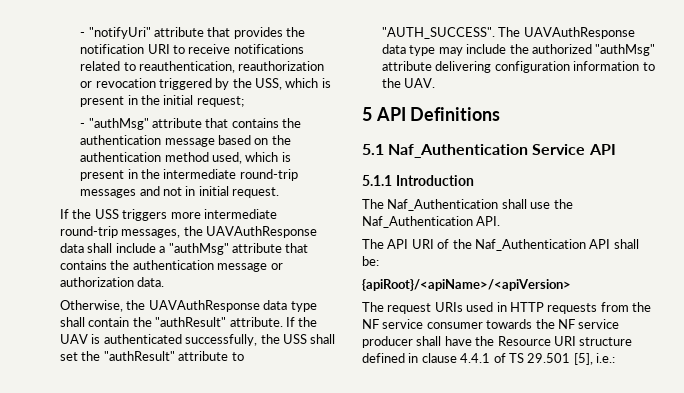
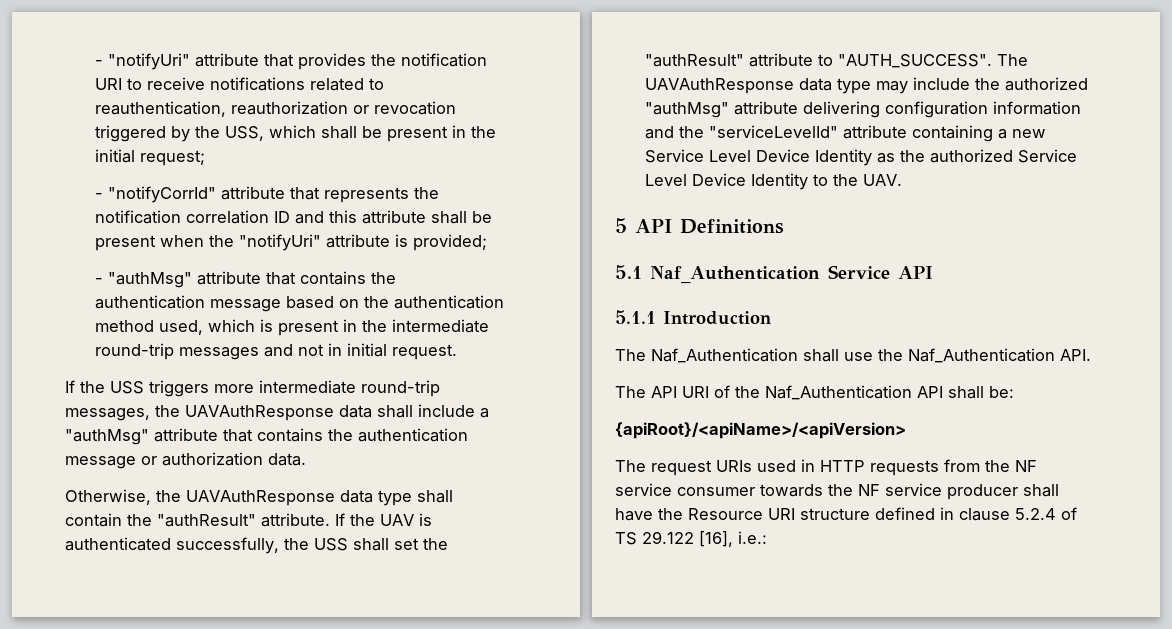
- - "notifyUri" attribute that provides the notification URI to receive notifications related to reauthentication, reauthorization or revocation triggered by the USS, which is present in the initial request;
+ - "notifyUri" attribute that provides the notification URI to receive notifications related to reauthentication, reauthorization or revocation triggered by the USS, which shall be present in the initial request;
+ - "notifyCorrId" attribute that represents the notification correlation ID and this attribute shall be present when the "notifyUri" attribute is provided;
- The UAVAuthResponse data type may include the authorized "authMsg" attribute delivering configuration information to the UAV.
+ The UAVAuthResponse data type may include the authorized "authMsg" attribute delivering configuration information and the "serviceLevelId" attribute containing a new Service Level Device Identity as the authorized Service Level Device Identity to the UAV.
- The request URIs used in HTTP requests from the NF service consumer towards the NF service producer shall have the Resource URI structure defined in clause 4.4.1 of TS 29.501 [5], i.e.:
+ The request URIs used in HTTP requests from the NF service consumer towards the NF service producer shall have the Resource URI structure defined in clause 5.2.4 of TS 29.122 [16], i.e.:

